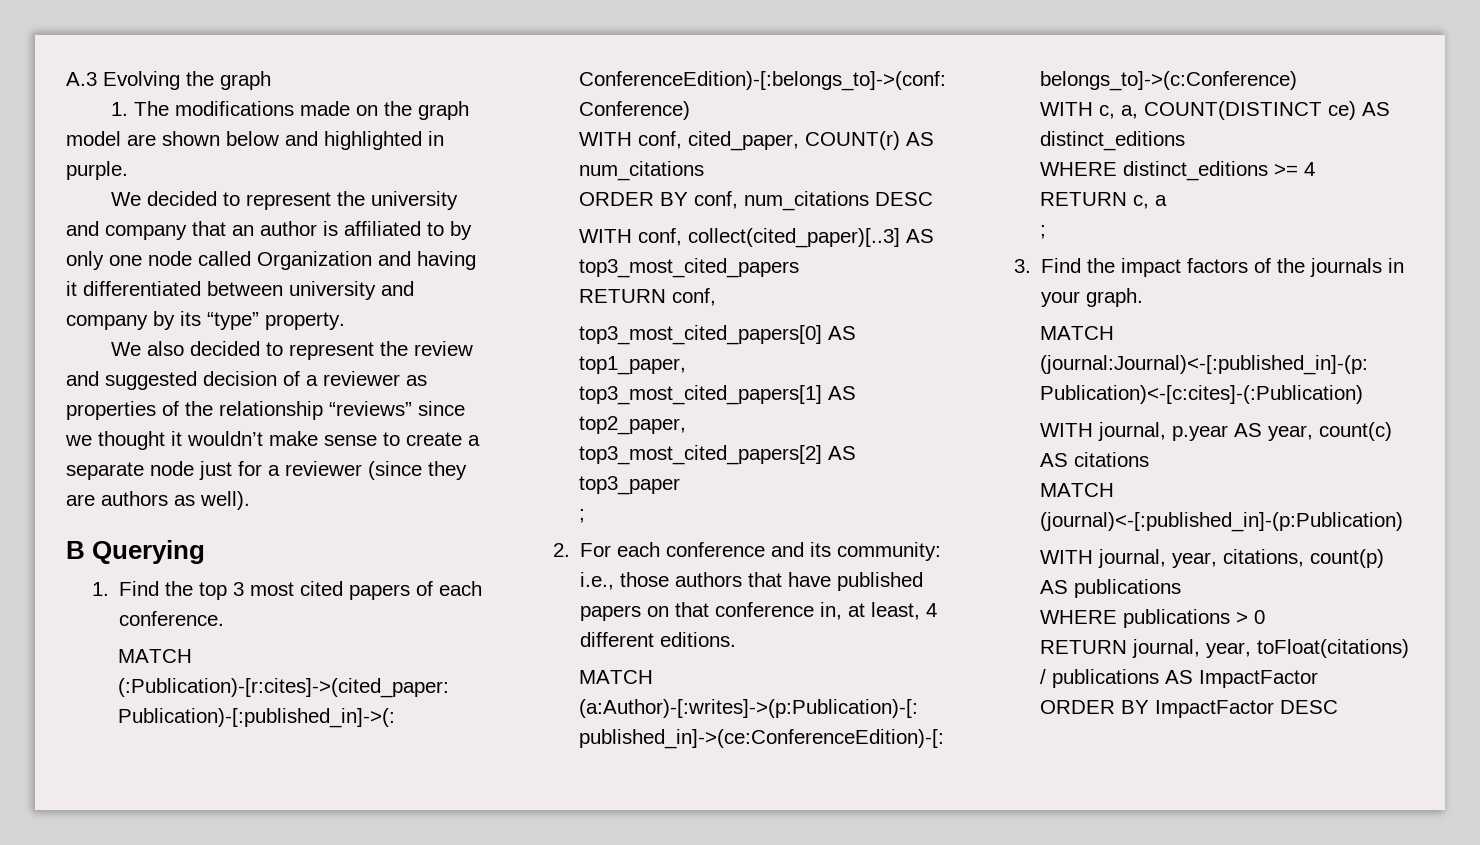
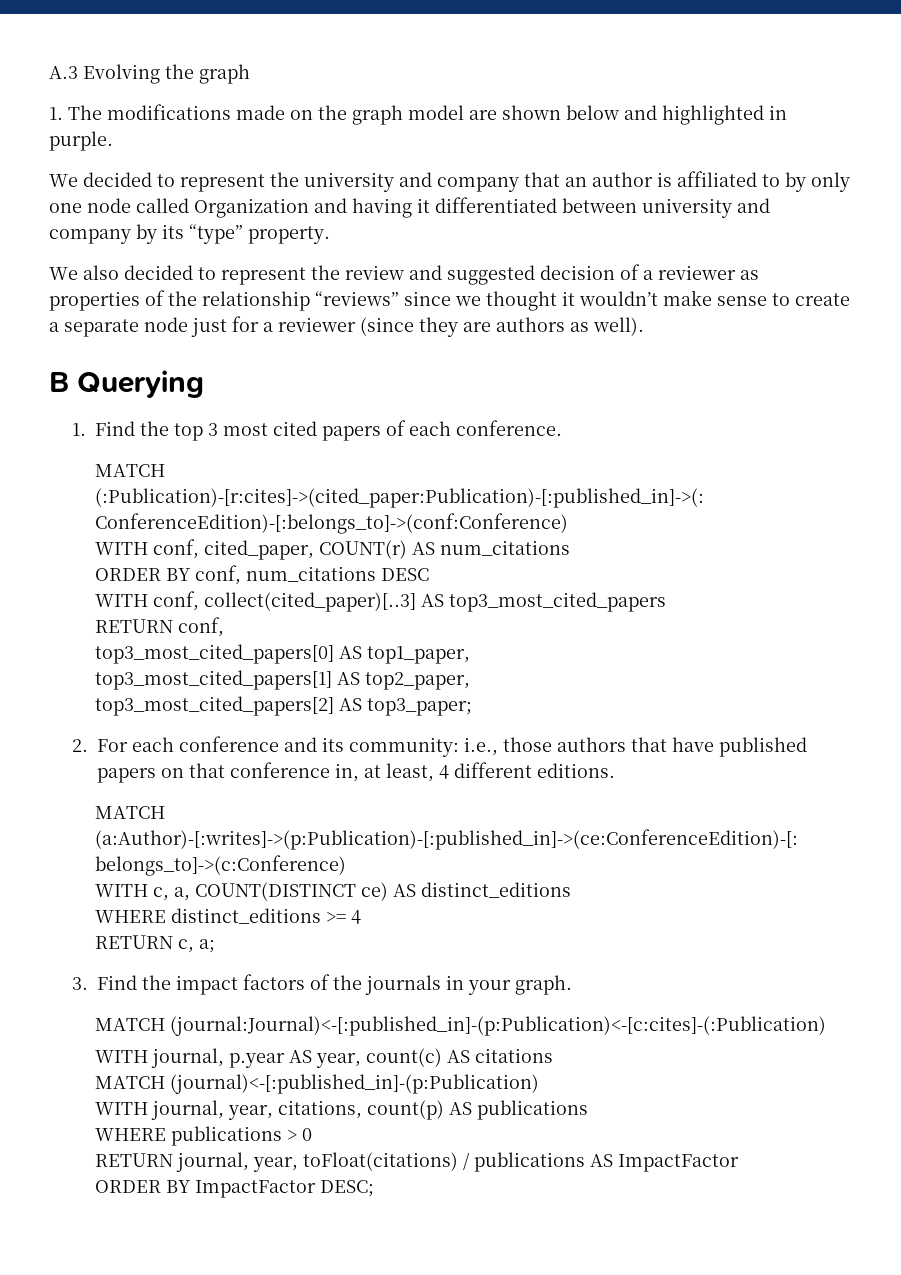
- top3_most_cited_papers[2] AS top3_paper
- ;
+ top3_most_cited_papers[2] AS top3_paper;
- RETURN c, a
- ;
+ RETURN c, a;
- ORDER BY ImpactFactor DESC
+ ORDER BY ImpactFactor DESC;

